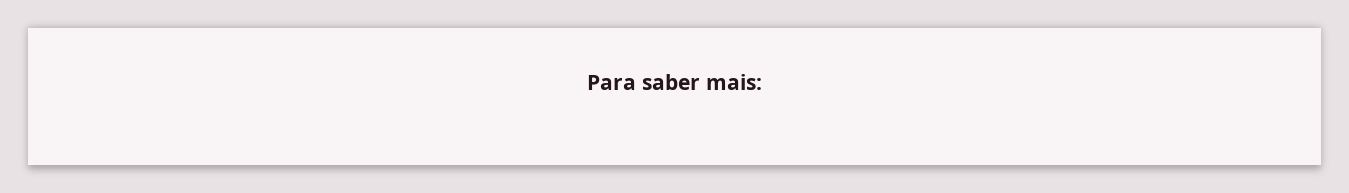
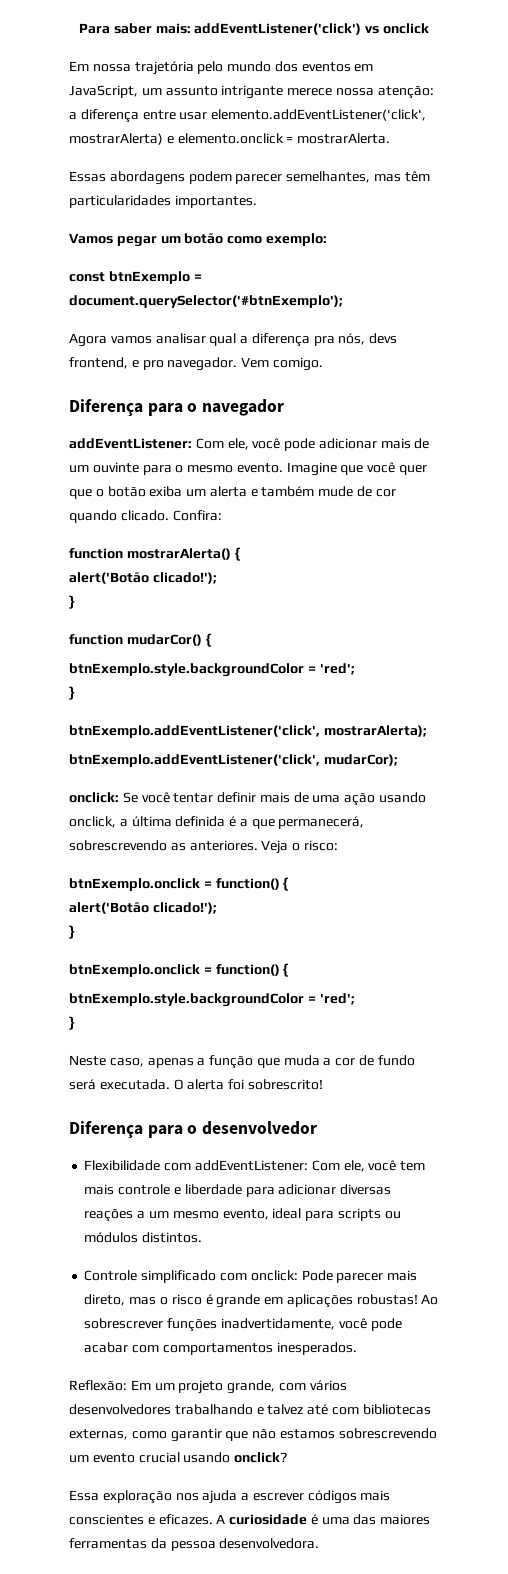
- Para saber mais:
+ Para saber mais: addEventListener('click') vs onclick
+ Em nossa trajetória pelo mundo dos eventos em JavaScript, um assunto intrigante merece nossa atenção: a diferença entre usar elemento.addEventListener('click', mostrarAlerta) e elemento.onclick = mostrarAlerta.
+ Essas abordagens podem parecer semelhantes, mas têm particularidades importantes.
+ Vamos pegar um botão como exemplo:
+ const btnExemplo = document.querySelector('#btnExemplo');
+ Agora vamos analisar qual a diferença pra nós, devs frontend, e pro navegador. Vem comigo.
+ Diferença para o navegador
+ addEventListener: Com ele, você pode adicionar mais de um ouvinte para o mesmo evento. Imagine que você quer que o botão exiba um alerta e também mude de cor quando clicado. Confira:
+ function mostrarAlerta() {
+ alert('Botão clicado!');
+ }
+ function mudarCor() {
+ btnExemplo.style.backgroundColor = 'red';
+ }
+ btnExemplo.addEventListener('click', mostrarAlerta);
+ btnExemplo.addEventListener('click', mudarCor);
+ onclick: Se você tentar definir mais de uma ação usando onclick, a última definida é a que permanecerá, sobrescrevendo as anteriores. Veja o risco:
+ btnExemplo.onclick = function() {
+ alert('Botão clicado!');
+ }
+ btnExemplo.onclick = function() {
+ btnExemplo.style.backgroundColor = 'red';
+ }
+ Neste caso, apenas a função que muda a cor de fundo será executada. O alerta foi sobrescrito!
+ Diferença para o desenvolvedor
+ Flexibilidade com addEventListener: Com ele, você tem mais controle e liberdade para adicionar diversas reações a um mesmo evento, ideal para scripts ou módulos distintos.
+ Controle simplificado com onclick: Pode parecer mais direto, mas o risco é grande em aplicações robustas! Ao sobrescrever funções inadvertidamente, você pode acabar com comportamentos inesperados.
+ Reflexão: Em um projeto grande, com vários desenvolvedores trabalhando e talvez até com bibliotecas externas, como garantir que não estamos sobrescrevendo um evento crucial usando onclick?
+ Essa exploração nos ajuda a escrever códigos mais conscientes e eficazes. A curiosidade é uma das maiores ferramentas da pessoa desenvolvedora.

